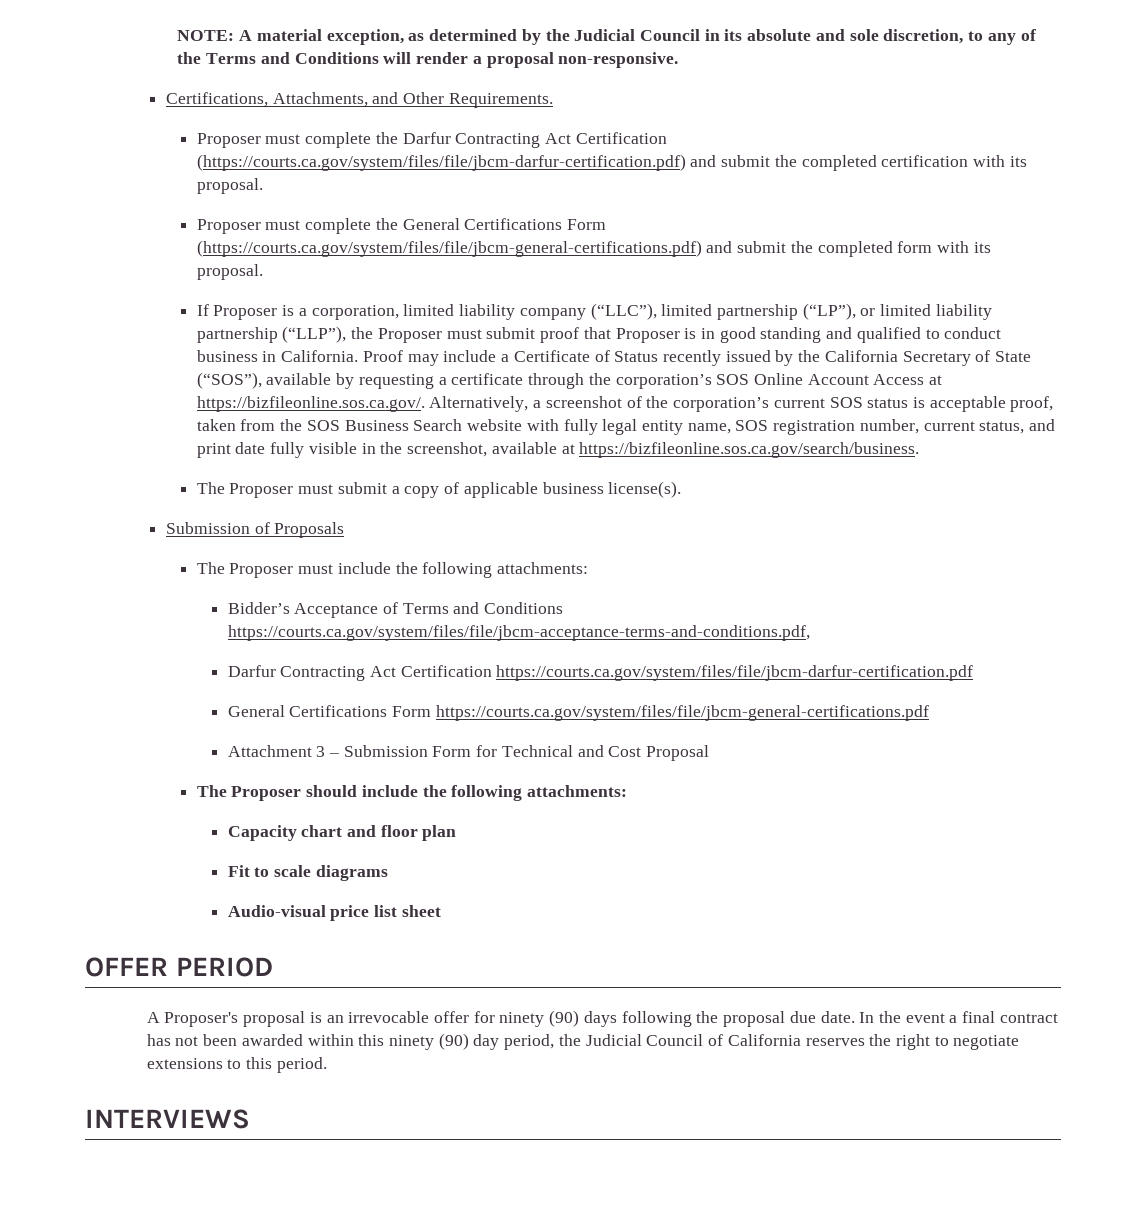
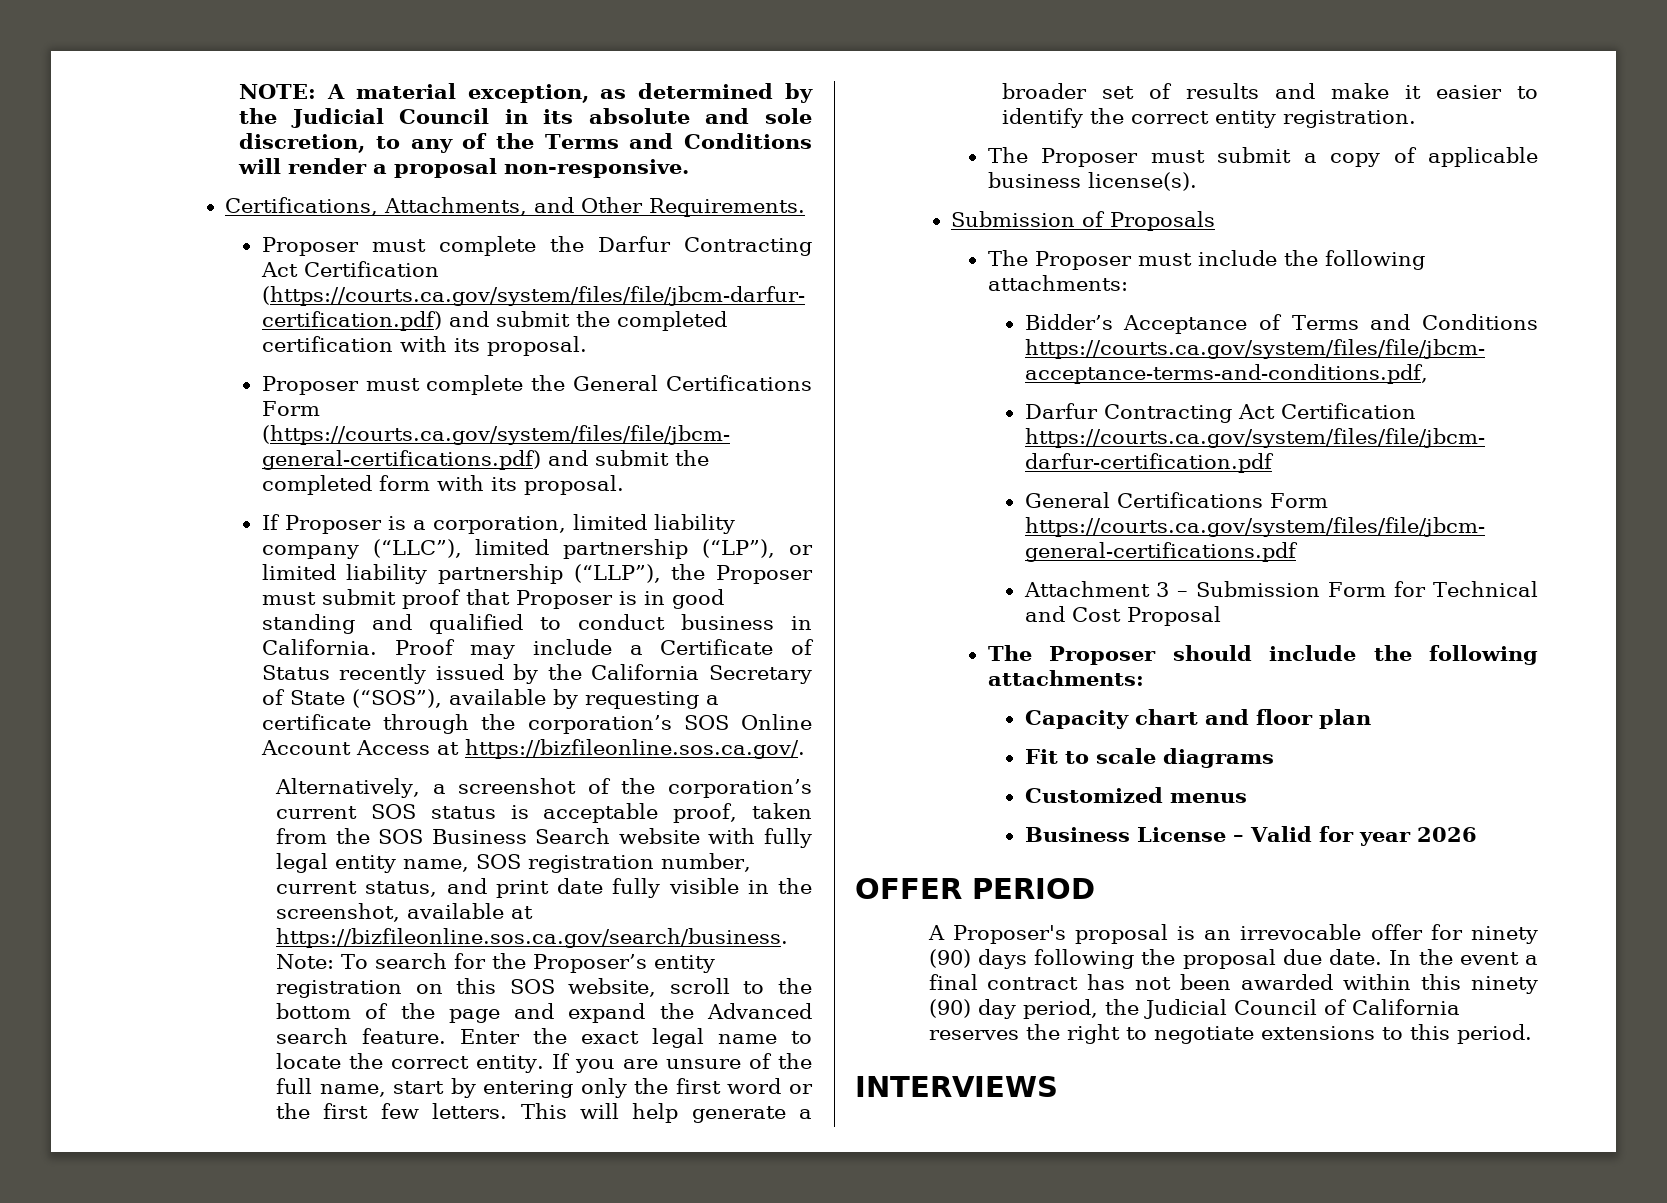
- Proof may include a Certificate of Status recently issued by the California Secretary of State (“SOS”), available by requesting a certificate through the corporation’s SOS Online Account Access at https://bizfileonline.sos.ca.gov/. Alternatively, a screenshot of the corporation’s current SOS status is acceptable proof, taken from the SOS Business Search website with fully legal entity name, SOS registration number, current status, and print date fully visible in the screenshot, available at https://bizfileonline.sos.ca.gov/search/business.
+ Proof may include a Certificate of Status recently issued by the California Secretary of State (“SOS”), available by requesting a certificate through the corporation’s SOS Online Account Access at https://bizfileonline.sos.ca.gov/.
+ Alternatively, a screenshot of the corporation’s current SOS status is acceptable proof, taken from the SOS Business Search website with fully legal entity name, SOS registration number, current status, and print date fully visible in the screenshot, available at https://bizfileonline.sos.ca.gov/search/business. Note: To search for the Proposer’s entity registration on this SOS website, scroll to the bottom of the page and expand the Advanced search feature. Enter the exact legal name to locate the correct entity. If you are unsure of the full name, start by entering only the first word or the first few letters. This will help generate a broader set of results and make it easier to identify the correct entity registration.
- Audio-visual price list sheet
+ Customized menus
+ Business License – Valid for year 2026

